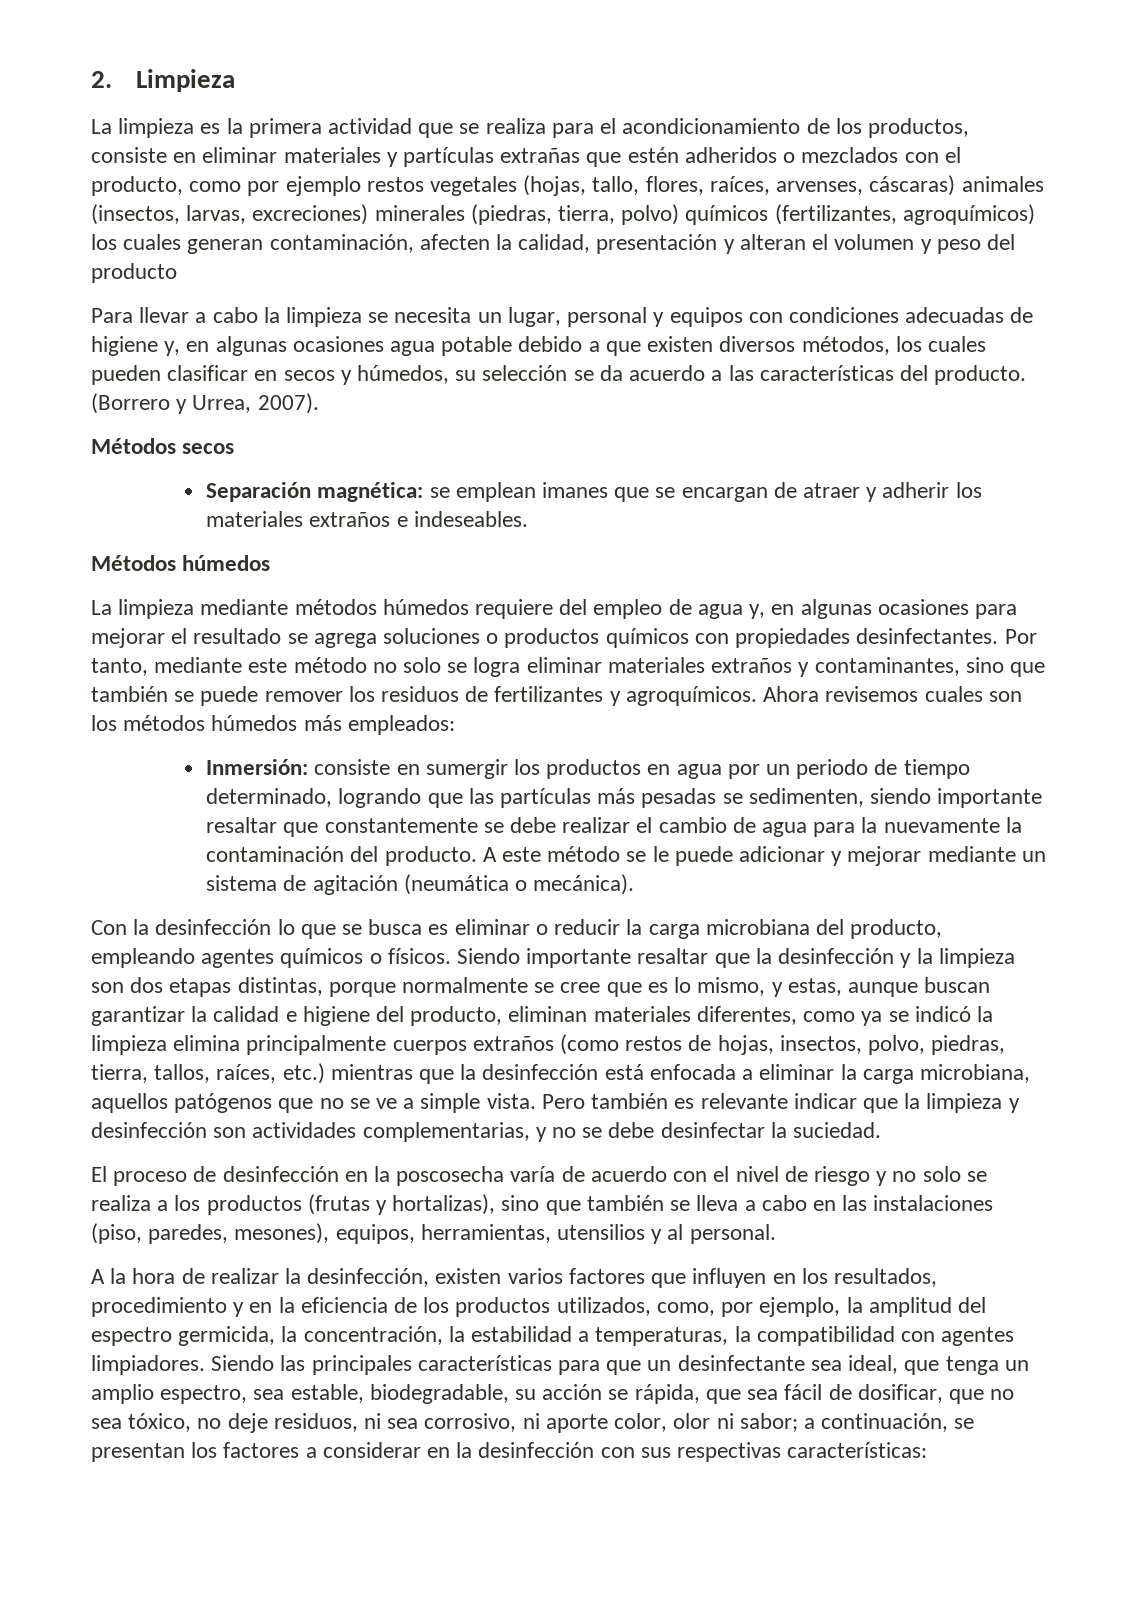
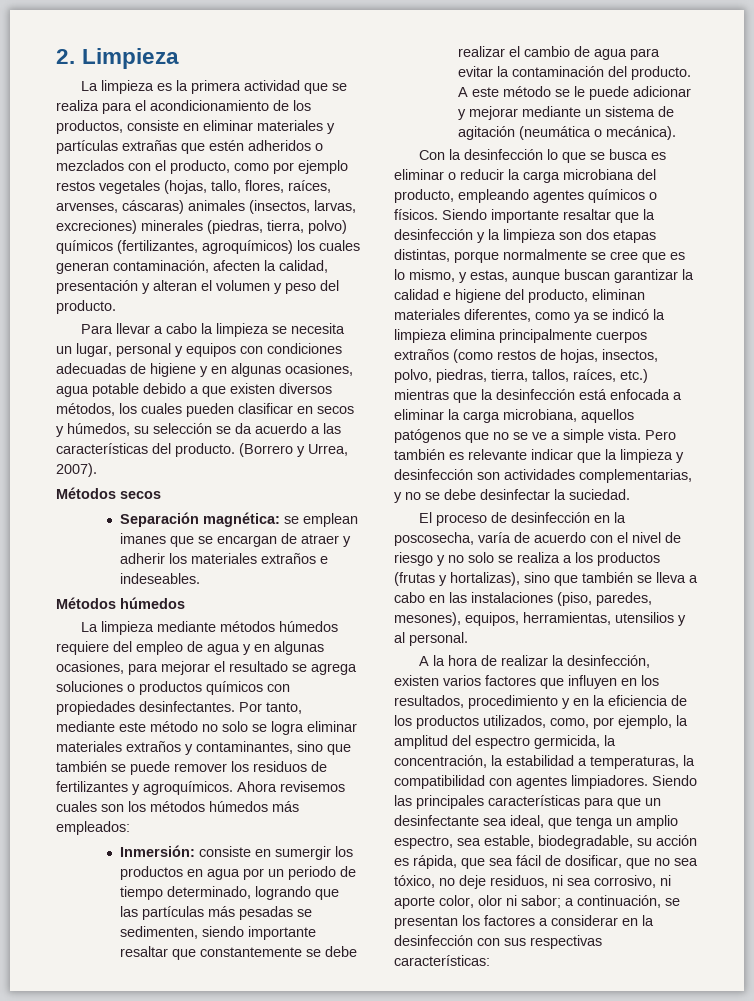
- La limpieza es la primera actividad que se realiza para el acondicionamiento de los productos, consiste en eliminar materiales y partículas extrañas que estén adheridos o mezclados con el producto, como por ejemplo restos vegetales (hojas, tallo, flores, raíces, arvenses, cáscaras) animales (insectos, larvas, excreciones) minerales (piedras, tierra, polvo) químicos (fertilizantes, agroquímicos) los cuales generan contaminación, afecten la calidad, presentación y alteran el volumen y peso del producto
+ La limpieza es la primera actividad que se realiza para el acondicionamiento de los productos, consiste en eliminar materiales y partículas extrañas que estén adheridos o mezclados con el producto, como por ejemplo restos vegetales (hojas, tallo, flores, raíces, arvenses, cáscaras) animales (insectos, larvas, excreciones) minerales (piedras, tierra, polvo) químicos (fertilizantes, agroquímicos) los cuales generan contaminación, afecten la calidad, presentación y alteran el volumen y peso del producto.
- Para llevar a cabo la limpieza se necesita un lugar, personal y equipos con condiciones adecuadas de higiene y, en algunas ocasiones agua potable debido a que existen diversos métodos, los cuales pueden clasificar en secos y húmedos, su selección se da acuerdo a las características del producto.
+ Para llevar a cabo la limpieza se necesita un lugar, personal y equipos con condiciones adecuadas de higiene y en algunas ocasiones, agua potable debido a que existen diversos métodos, los cuales pueden clasificar en secos y húmedos, su selección se da acuerdo a las características del producto.
- La limpieza mediante métodos húmedos requiere del empleo de agua y, en algunas ocasiones para mejorar el resultado se agrega soluciones o productos químicos con propiedades desinfectantes.
+ La limpieza mediante métodos húmedos requiere del empleo de agua y en algunas ocasiones, para mejorar el resultado se agrega soluciones o productos químicos con propiedades desinfectantes.
- Inmersión: consiste en sumergir los productos en agua por un periodo de tiempo determinado, logrando que las partículas más pesadas se sedimenten, siendo importante resaltar que constantemente se debe realizar el cambio de agua para la nuevamente la contaminación del producto.
+ Inmersión: consiste en sumergir los productos en agua por un periodo de tiempo determinado, logrando que las partículas más pesadas se sedimenten, siendo importante resaltar que constantemente se debe realizar el cambio de agua para evitar la contaminación del producto.
- El proceso de desinfección en la poscosecha varía de acuerdo con el nivel de riesgo y no solo se realiza a los productos (frutas y hortalizas), sino que también se lleva a cabo en las instalaciones (piso, paredes, mesones), equipos, herramientas, utensilios y al personal.
+ El proceso de desinfección en la poscosecha, varía de acuerdo con el nivel de riesgo y no solo se realiza a los productos (frutas y hortalizas), sino que también se lleva a cabo en las instalaciones (piso, paredes, mesones), equipos, herramientas, utensilios y al personal.
- Siendo las principales características para que un desinfectante sea ideal, que tenga un amplio espectro, sea estable, biodegradable, su acción se rápida, que sea fácil de dosificar, que no sea tóxico, no deje residuos, ni sea corrosivo, ni aporte color, olor ni sabor; a continuación, se presentan los factores a considerar en la desinfección con sus respectivas características:
+ Siendo las principales características para que un desinfectante sea ideal, que tenga un amplio espectro, sea estable, biodegradable, su acción es rápida, que sea fácil de dosificar, que no sea tóxico, no deje residuos, ni sea corrosivo, ni aporte color, olor ni sabor; a continuación, se presentan los factores a considerar en la desinfección con sus respectivas características:

